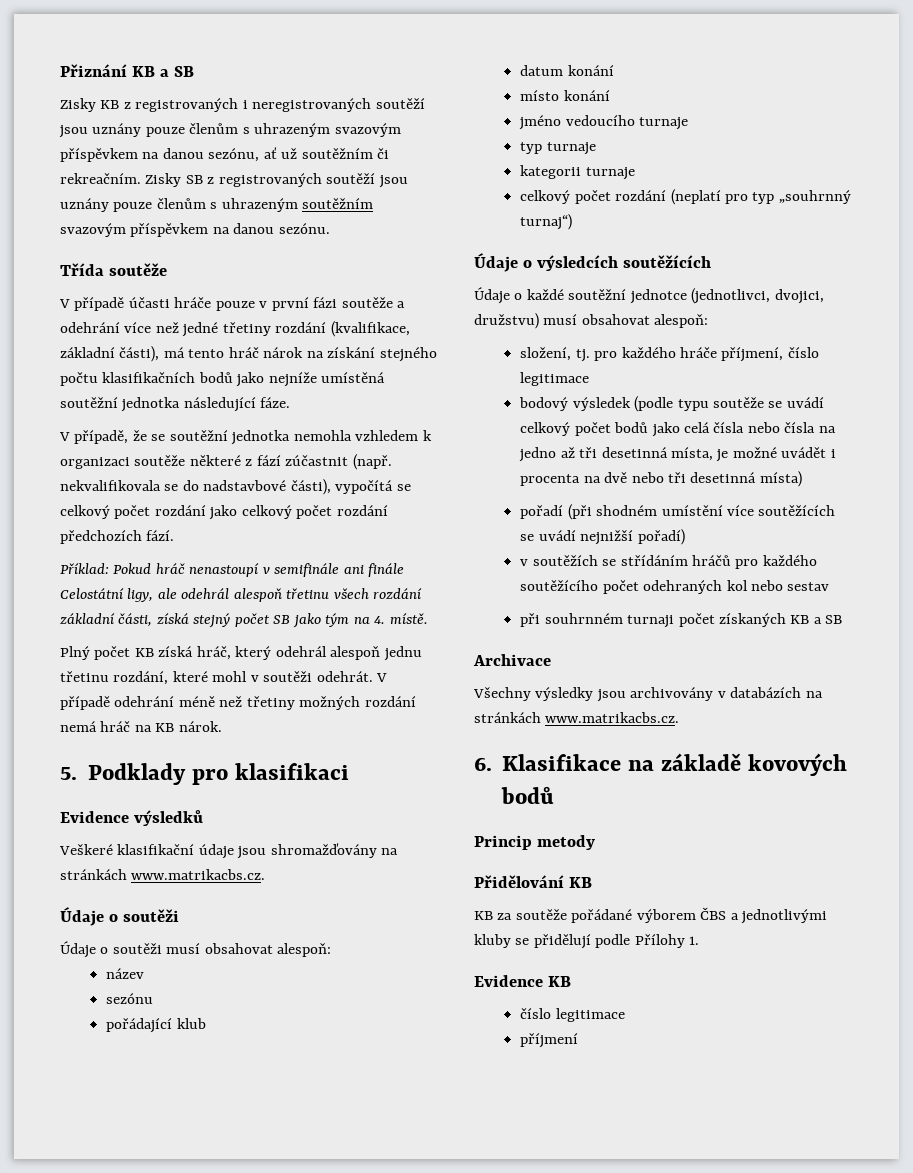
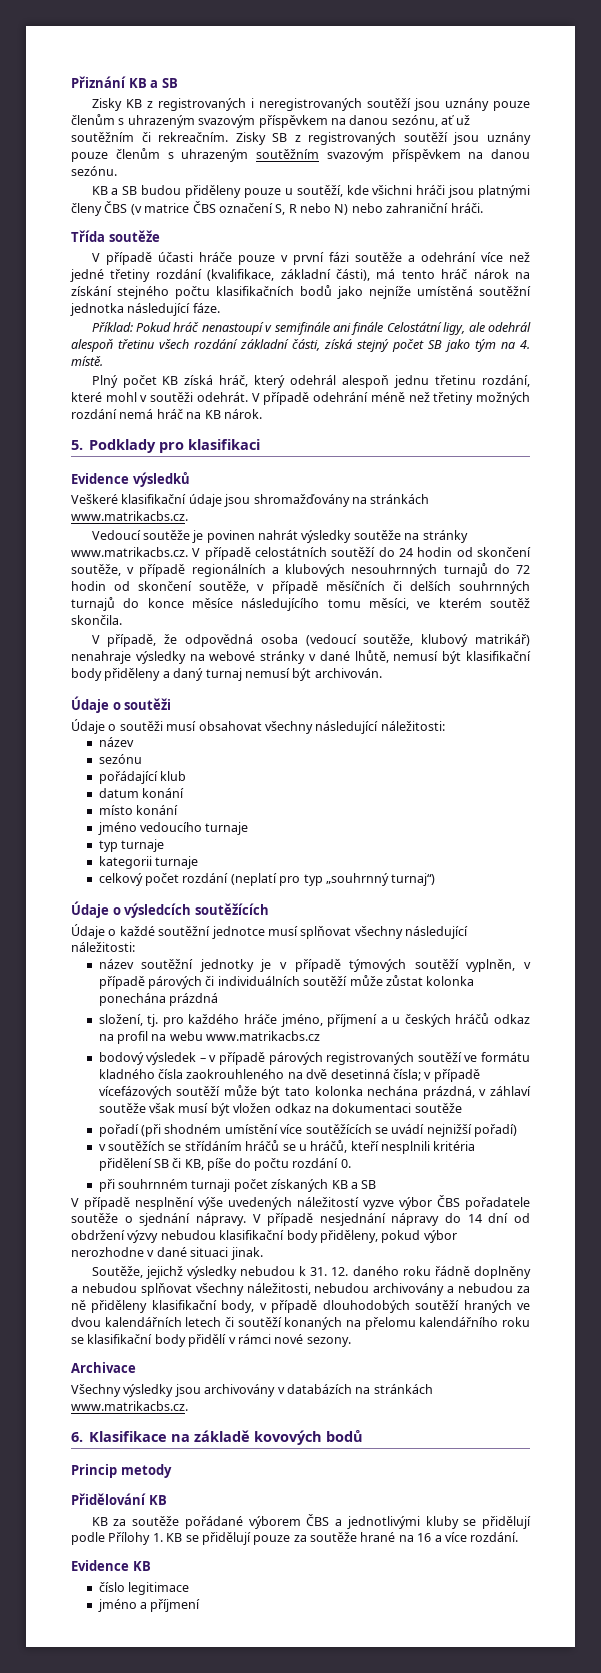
+ KB a SB budou přiděleny pouze u soutěží, kde všichni hráči jsou platnými členy ČBS (v matrice ČBS označení S, R nebo N) nebo zahraniční hráči.
- V případě, že se soutěžní jednotka nemohla vzhledem k organizaci soutěže některé z fází zúčastnit (např. nekvalifikovala se do nadstavbové části), vypočítá se celkový počet rozdání jako celkový počet rozdání předchozích fází.
+ Vedoucí soutěže je povinen nahrát výsledky soutěže na stránky www.matrikacbs.cz. V případě celostátních soutěží do 24 hodin od skončení soutěže, v případě regionálních a klubových nesouhrnných turnajů do 72 hodin od skončení soutěže, v případě měsíčních či delších souhrnných turnajů do konce měsíce následujícího tomu měsíci, ve kterém soutěž skončila.
+ V případě, že odpovědná osoba (vedoucí soutěže, klubový matrikář) nenahraje výsledky na webové stránky v dané lhůtě, nemusí být klasifikační body přiděleny a daný turnaj nemusí být archivován.
- Údaje o soutěži musí obsahovat alespoň:
+ Údaje o soutěži musí obsahovat všechny následující náležitosti:
- Údaje o každé soutěžní jednotce (jednotlivci, dvojici, družstvu) musí obsahovat alespoň:
+ Údaje o každé soutěžní jednotce musí splňovat všechny následující náležitosti:
+ název soutěžní jednotky je v případě týmových soutěží vyplněn, v případě párových či individuálních soutěží může zůstat kolonka ponechána prázdná
- složení, tj. pro každého hráče příjmení, číslo legitimace
- bodový výsledek (podle typu soutěže se uvádí celkový počet bodů jako celá čísla nebo čísla na jedno až tři desetinná místa, je možné uvádět i procenta na dvě nebo tři desetinná místa)
+ složení, tj. pro každého hráče jméno, příjmení a u českých hráčů odkaz na profil na webu www.matrikacbs.cz
+ bodový výsledek – v případě párových registrovaných soutěží ve formátu kladného čísla zaokrouhleného na dvě desetinná čísla; v případě vícefázových soutěží může být tato kolonka nechána prázdná, v záhlaví soutěže však musí být vložen odkaz na dokumentaci soutěže
- v soutěžích se střídáním hráčů pro každého soutěžícího počet odehraných kol nebo sestav
+ v soutěžích se střídáním hráčů se u hráčů, kteří nesplnili kritéria přidělení SB či KB, píše do počtu rozdání 0.
+ V případě nesplnění výše uvedených náležitostí vyzve výbor ČBS pořadatele soutěže o sjednání nápravy. V případě nesjednání nápravy do 14 dní od obdržení výzvy nebudou klasifikační body přiděleny, pokud výbor nerozhodne v dané situaci jinak.
+ Soutěže, jejichž výsledky nebudou k 31. 12. daného roku řádně doplněny a nebudou splňovat všechny náležitosti, nebudou archivovány a nebudou za ně přiděleny klasifikační body, v případě dlouhodobých soutěží hraných ve dvou kalendářních letech či soutěží konaných na přelomu kalendářního roku se klasifikační body přidělí v rámci nové sezony.
- KB za soutěže pořádané výborem ČBS a jednotlivými kluby se přidělují podle Přílohy 1.
+ KB za soutěže pořádané výborem ČBS a jednotlivými kluby se přidělují podle Přílohy 1. KB se přidělují pouze za soutěže hrané na 16 a více rozdání.
- příjmení
+ jméno a příjmení

